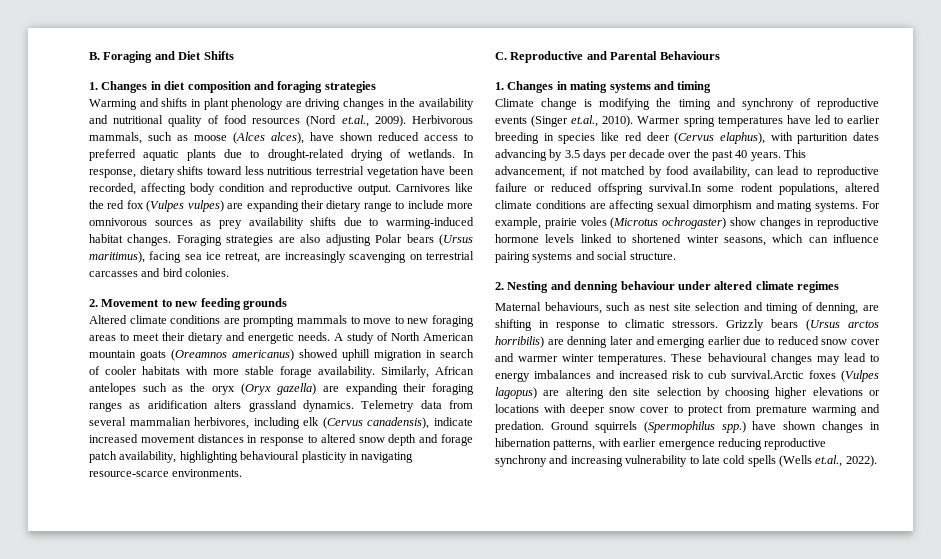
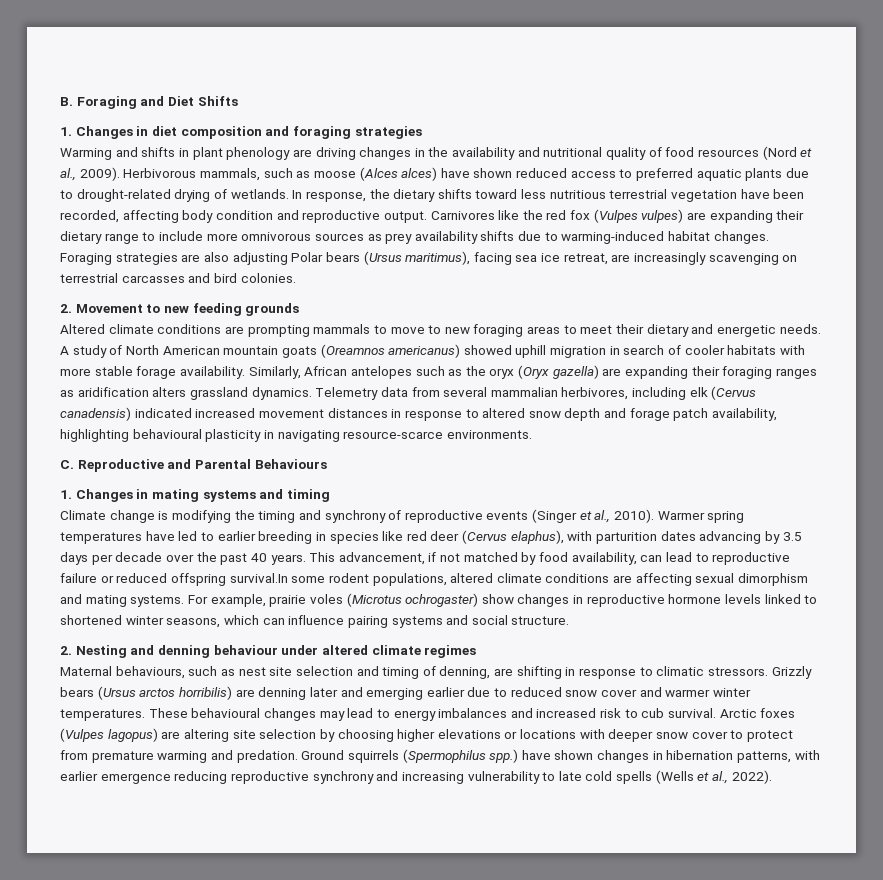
- Warming and shifts in plant phenology are driving changes in the availability and nutritional quality of food resources (Nord et.al., 2009).
+ Warming and shifts in plant phenology are driving changes in the availability and nutritional quality of food resources (Nord et al., 2009).
- Herbivorous mammals, such as moose (Alces alces), have shown reduced access to preferred aquatic plants due to drought-related drying of wetlands.
+ Herbivorous mammals, such as moose (Alces alces) have shown reduced access to preferred aquatic plants due to drought-related drying of wetlands.
- In response, dietary shifts toward less nutritious terrestrial vegetation have been recorded, affecting body condition and reproductive output.
+ In response, the dietary shifts toward less nutritious terrestrial vegetation have been recorded, affecting body condition and reproductive output.
- Telemetry data from several mammalian herbivores, including elk (Cervus canadensis), indicate increased movement distances in response to altered snow depth and forage patch availability, highlighting behavioural plasticity in navigating resource-scarce environments.
+ Telemetry data from several mammalian herbivores, including elk (Cervus canadensis) indicated increased movement distances in response to altered snow depth and forage patch availability, highlighting behavioural plasticity in navigating resource-scarce environments.
- Climate change is modifying the timing and synchrony of reproductive events (Singer et.al., 2010).
+ Climate change is modifying the timing and synchrony of reproductive events (Singer et al., 2010).
- These behavioural changes may lead to energy imbalances and increased risk to cub survival.Arctic foxes (Vulpes lagopus) are altering den site selection by choosing higher elevations or locations with deeper snow cover to protect from premature warming and predation.
+ These behavioural changes may lead to energy imbalances and increased risk to cub survival. Arctic foxes (Vulpes lagopus) are altering site selection by choosing higher elevations or locations with deeper snow cover to protect from premature warming and predation.
- Ground squirrels (Spermophilus spp.) have shown changes in hibernation patterns, with earlier emergence reducing reproductive synchrony and increasing vulnerability to late cold spells (Wells et.al., 2022).
+ Ground squirrels (Spermophilus spp.) have shown changes in hibernation patterns, with earlier emergence reducing reproductive synchrony and increasing vulnerability to late cold spells (Wells et al., 2022).

